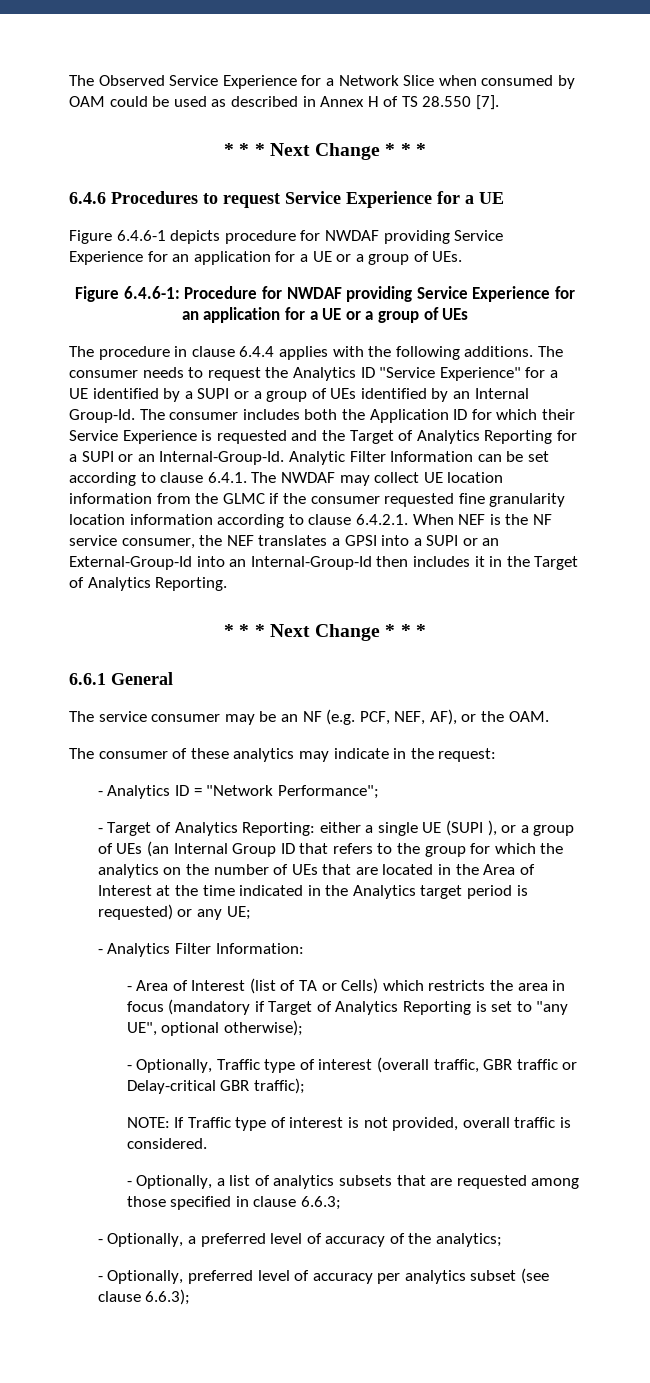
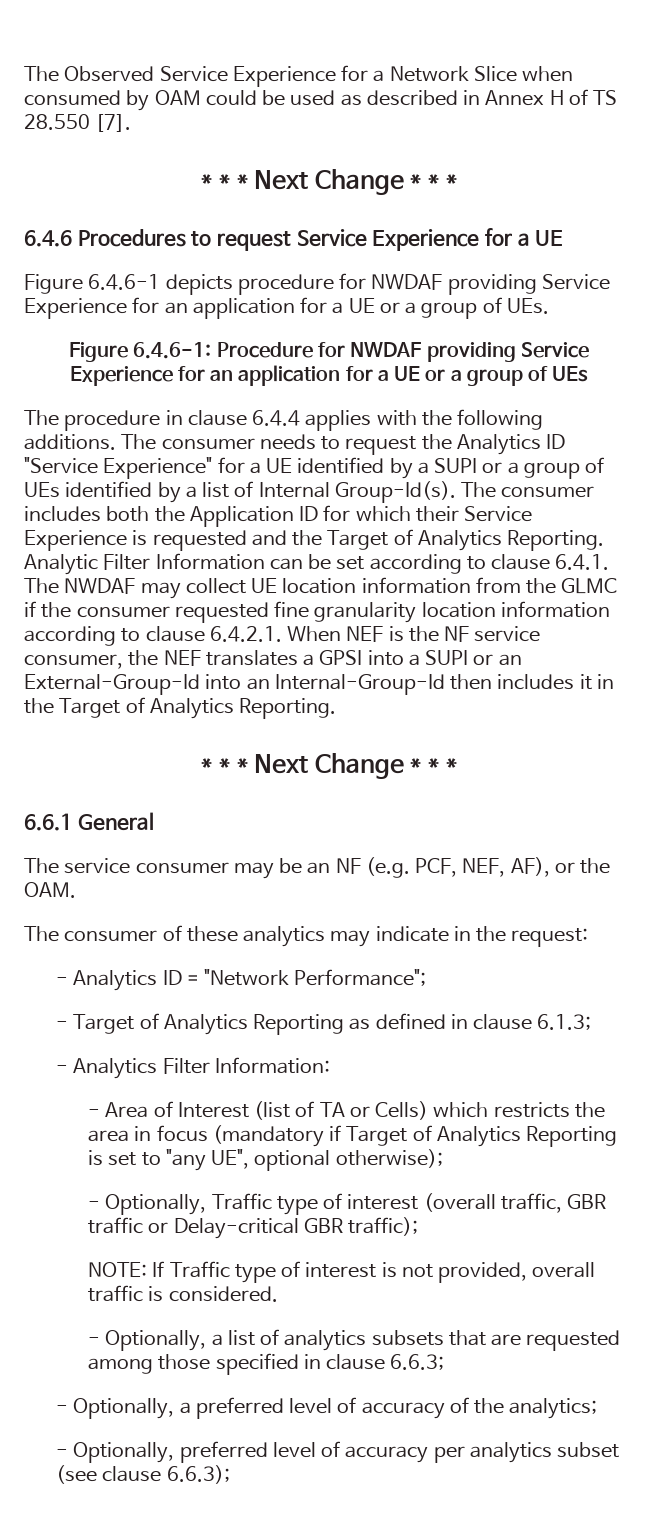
- The consumer needs to request the Analytics ID "Service Experience" for a UE identified by a SUPI or a group of UEs identified by an Internal Group-Id.
+ The consumer needs to request the Analytics ID "Service Experience" for a UE identified by a SUPI or a group of UEs identified by a list of Internal Group-Id(s).
- The consumer includes both the Application ID for which their Service Experience is requested and the Target of Analytics Reporting for a SUPI or an Internal-Group-Id.
+ The consumer includes both the Application ID for which their Service Experience is requested and the Target of Analytics Reporting.
- - Target of Analytics Reporting: either a single UE (SUPI ), or a group of UEs (an Internal Group ID that refers to the group for which the analytics on the number of UEs that are located in the Area of Interest at the time indicated in the Analytics target period is requested) or any UE;
+ - Target of Analytics Reporting as defined in clause 6.1.3;

